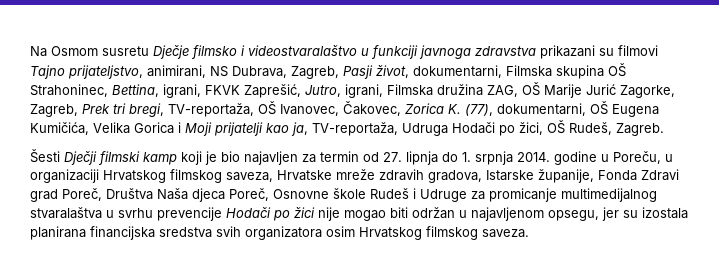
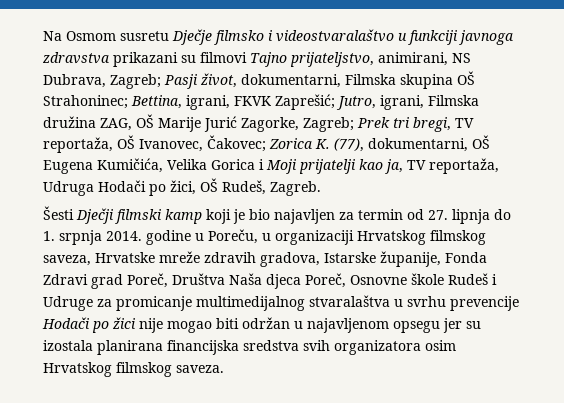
- Na Osmom susretu Dječje filmsko i videostvaralaštvo u funkciji javnoga zdravstva prikazani su filmovi Tajno prijateljstvo, animirani, NS Dubrava, Zagreb, Pasji život, dokumentarni, Filmska skupina OŠ Strahoninec, Bettina, igrani, FKVK Zaprešić, Jutro, igrani, Filmska družina ZAG, OŠ Marije Jurić Zagorke, Zagreb, Prek tri bregi, TV-reportaža, OŠ Ivanovec, Čakovec, Zorica K. (77), dokumentarni, OŠ Eugena Kumičića, Velika Gorica i Moji prijatelji kao ja, TV-reportaža, Udruga Hodači po žici, OŠ Rudeš, Zagreb.
+ Na Osmom susretu Dječje filmsko i videostvaralaštvo u funkciji javnoga zdravstva prikazani su filmovi Tajno prijateljstvo, animirani, NS Dubrava, Zagreb; Pasji život, dokumentarni, Filmska skupina OŠ Strahoninec; Bettina, igrani, FKVK Zaprešić; Jutro, igrani, Filmska družina ZAG, OŠ Marije Jurić Zagorke, Zagreb; Prek tri bregi, TV reportaža, OŠ Ivanovec, Čakovec; Zorica K. (77), dokumentarni, OŠ Eugena Kumičića, Velika Gorica i Moji prijatelji kao ja, TV reportaža, Udruga Hodači po žici, OŠ Rudeš, Zagreb.
- Šesti Dječji filmski kamp koji je bio najavljen za termin od 27. lipnja do 1. srpnja 2014. godine u Poreču, u organizaciji Hrvatskog filmskog saveza, Hrvatske mreže zdravih gradova, Istarske županije, Fonda Zdravi grad Poreč, Društva Naša djeca Poreč, Osnovne škole Rudeš i Udruge za promicanje multimedijalnog stvaralaštva u svrhu prevencije Hodači po žici nije mogao biti održan u najavljenom opsegu, jer su izostala planirana financijska sredstva svih organizatora osim Hrvatskog filmskog saveza.
+ Šesti Dječji filmski kamp koji je bio najavljen za termin od 27. lipnja do 1. srpnja 2014. godine u Poreču, u organizaciji Hrvatskog filmskog saveza, Hrvatske mreže zdravih gradova, Istarske županije, Fonda Zdravi grad Poreč, Društva Naša djeca Poreč, Osnovne škole Rudeš i Udruge za promicanje multimedijalnog stvaralaštva u svrhu prevencije Hodači po žici nije mogao biti održan u najavljenom opsegu jer su izostala planirana financijska sredstva svih organizatora osim Hrvatskog filmskog saveza.

